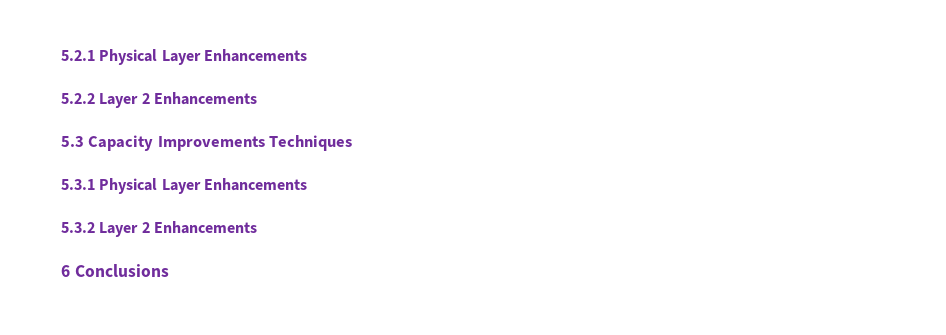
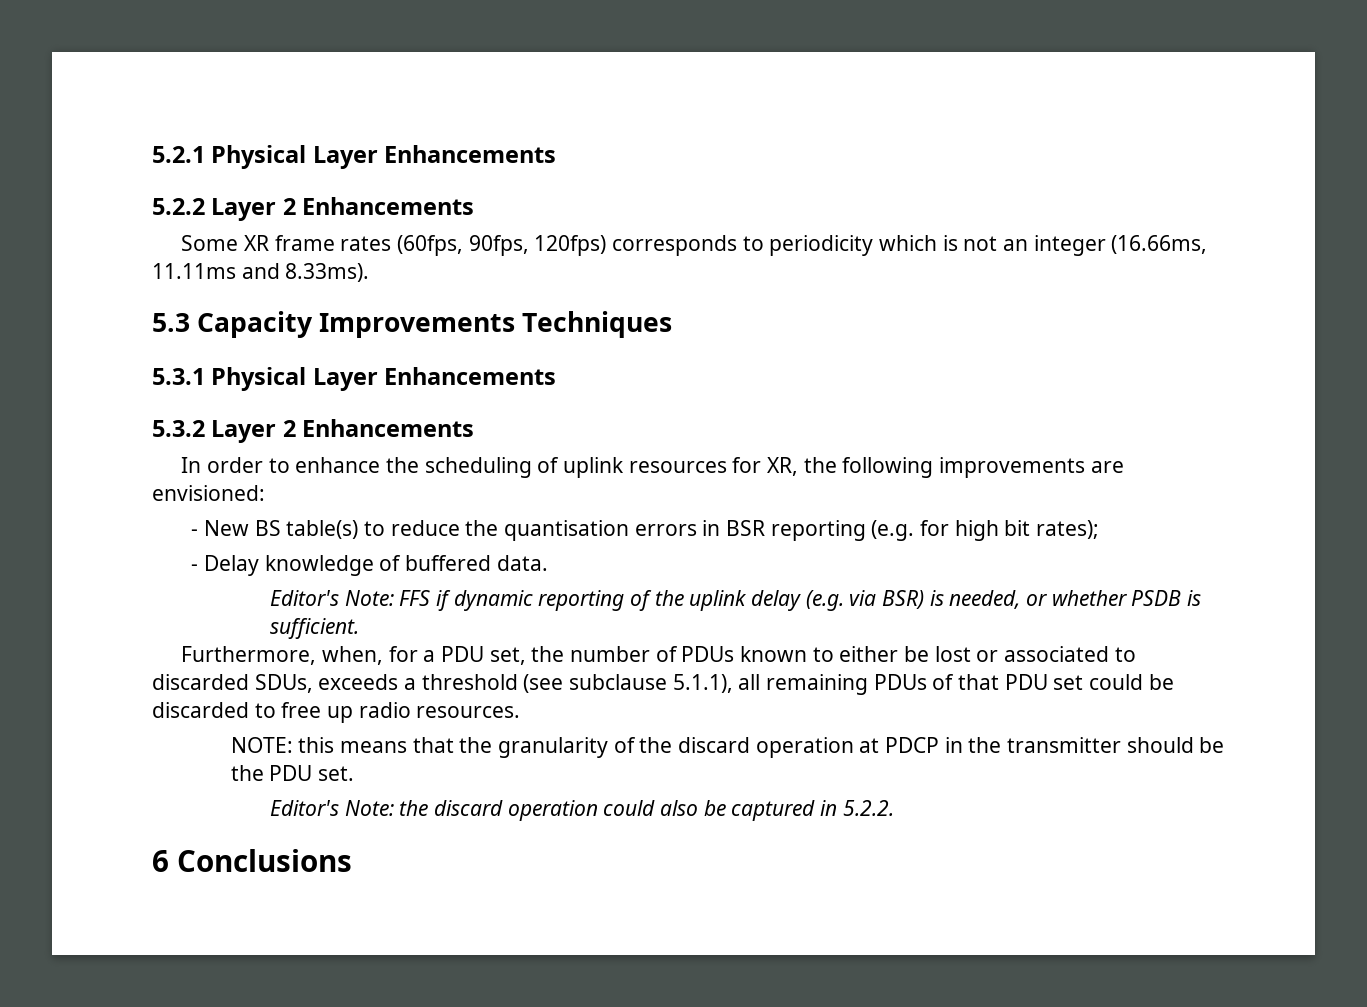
+ Some XR frame rates (60fps, 90fps, 120fps) corresponds to periodicity which is not an integer (16.66ms, 11.11ms and 8.33ms).
+ In order to enhance the scheduling of uplink resources for XR, the following improvements are envisioned:
+ - New BS table(s) to reduce the quantisation errors in BSR reporting (e.g. for high bit rates);
+ - Delay knowledge of buffered data.
+ Editor's Note: FFS if dynamic reporting of the uplink delay (e.g. via BSR) is needed, or whether PSDB is sufficient.
+ Furthermore, when, for a PDU set, the number of PDUs known to either be lost or associated to discarded SDUs, exceeds a threshold (see subclause 5.1.1), all remaining PDUs of that PDU set could be discarded to free up radio resources.
+ NOTE: this means that the granularity of the discard operation at PDCP in the transmitter should be the PDU set.
+ Editor's Note: the discard operation could also be captured in 5.2.2.

